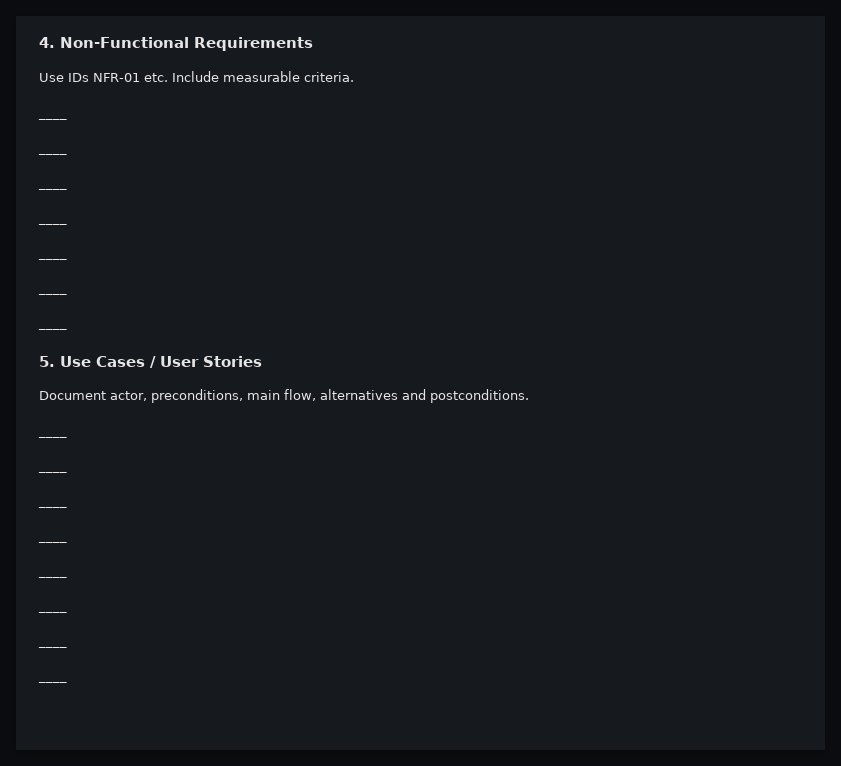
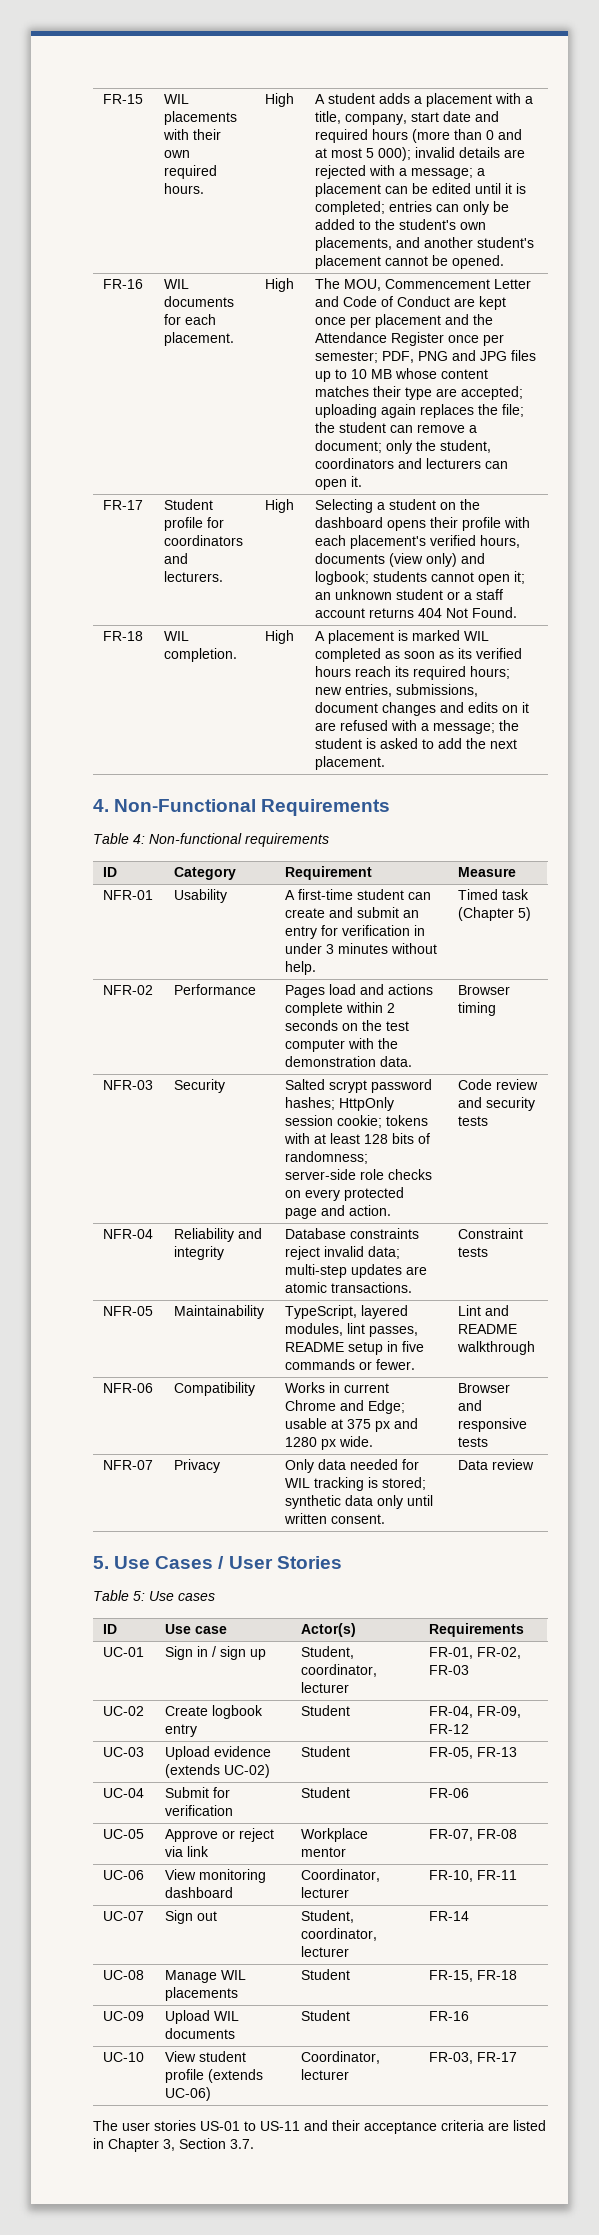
+ FR-15 | WIL placements with their own required hours. | High | A student adds a placement with a title, company, start date and required hours (more than 0 and at most 5 000); invalid details are rejected with a message; a placement can be edited until it is completed; entries can only be added to the student's own placements, and another student's placement cannot be opened.
+ FR-16 | WIL documents for each placement. | High | The MOU, Commencement Letter and Code of Conduct are kept once per placement and the Attendance Register once per semester; PDF, PNG and JPG files up to 10 MB whose content matches their type are accepted; uploading again replaces the file; the student can remove a document; only the student, coordinators and lecturers can open it.
+ FR-17 | Student profile for coordinators and lecturers. | High | Selecting a student on the dashboard opens their profile with each placement's verified hours, documents (view only) and logbook; students cannot open it; an unknown student or a staff account returns 404 Not Found.
+ FR-18 | WIL completion. | High | A placement is marked WIL completed as soon as its verified hours reach its required hours; new entries, submissions, document changes and edits on it are refused with a message; the student is asked to add the next placement.
  4. Non-Functional Requirements
- Use IDs NFR-01 etc. Include measurable criteria.
- ____
- ____
- ____
- ____
- ____
- ____
- ____
+ Table 4: Non-functional requirements
+ ID | Category | Requirement | Measure
+ NFR-01 | Usability | A first-time student can create and submit an entry for verification in under 3 minutes without help. | Timed task (Chapter 5)
+ NFR-02 | Performance | Pages load and actions complete within 2 seconds on the test computer with the demonstration data. | Browser timing
+ NFR-03 | Security | Salted scrypt password hashes; HttpOnly session cookie; tokens with at least 128 bits of randomness; server-side role checks on every protected page and action. | Code review and security tests
+ NFR-04 | Reliability and integrity | Database constraints reject invalid data; multi-step updates are atomic transactions. | Constraint tests
+ NFR-05 | Maintainability | TypeScript, layered modules, lint passes, README setup in five commands or fewer. | Lint and README walkthrough
+ NFR-06 | Compatibility | Works in current Chrome and Edge; usable at 375 px and 1280 px wide. | Browser and responsive tests
+ NFR-07 | Privacy | Only data needed for WIL tracking is stored; synthetic data only until written consent. | Data review
- Document actor, preconditions, main flow, alternatives and postconditions.
- ____
- ____
- ____
- ____
- ____
- ____
- ____
- ____
+ Table 5: Use cases
+ ID | Use case | Actor(s) | Requirements
+ UC-01 | Sign in / sign up | Student, coordinator, lecturer | FR-01, FR-02, FR-03
+ UC-02 | Create logbook entry | Student | FR-04, FR-09, FR-12
+ UC-03 | Upload evidence (extends UC-02) | Student | FR-05, FR-13
+ UC-04 | Submit for verification | Student | FR-06
+ UC-05 | Approve or reject via link | Workplace mentor | FR-07, FR-08
+ UC-06 | View monitoring dashboard | Coordinator, lecturer | FR-10, FR-11
+ UC-07 | Sign out | Student, coordinator, lecturer | FR-14
+ UC-08 | Manage WIL placements | Student | FR-15, FR-18
+ UC-09 | Upload WIL documents | Student | FR-16
+ UC-10 | View student profile (extends UC-06) | Coordinator, lecturer | FR-03, FR-17
+ The user stories US-01 to US-11 and their acceptance criteria are listed in Chapter 3, Section 3.7.

